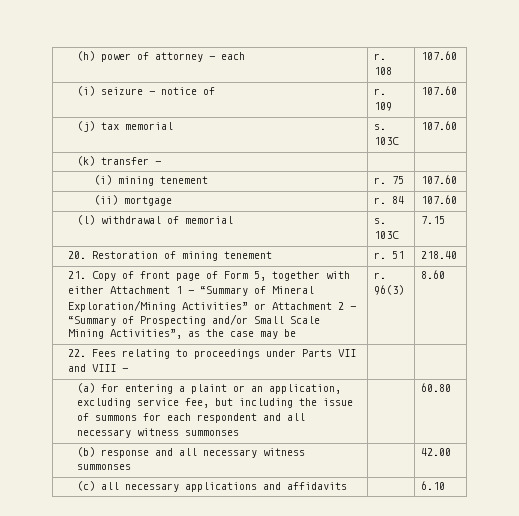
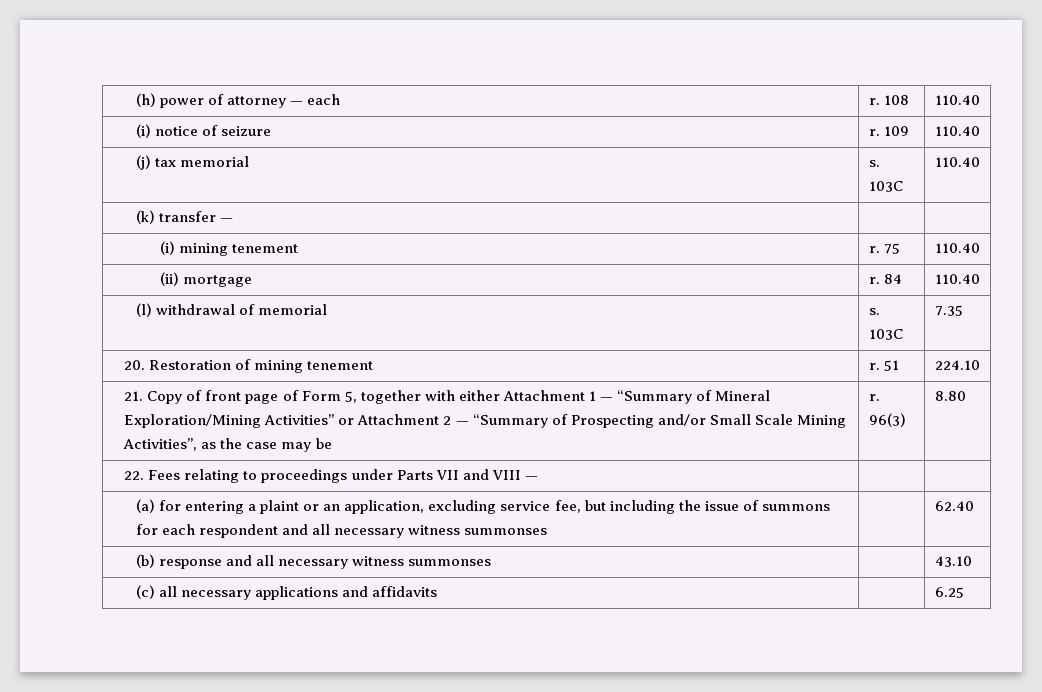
- (h) power of attorney — each | r. 108 | 107.60
- (i) seizure — notice of | r. 109 | 107.60
+ (h) power of attorney — each | r. 108 | 110.40
+ (i) notice of seizure | r. 109 | 110.40
- (j) tax memorial | s. 103C | 107.60
+ (j) tax memorial | s. 103C | 110.40
- (i) mining tenement | r. 75 | 107.60
+ (i) mining tenement | r. 75 | 110.40
- (ii) mortgage | r. 84 | 107.60
+ (ii) mortgage | r. 84 | 110.40
- (l) withdrawal of memorial | s. 103C | 7.15
+ (l) withdrawal of memorial | s. 103C | 7.35
- 20. Restoration of mining tenement | r. 51 | 218.40
+ 20. Restoration of mining tenement | r. 51 | 224.10
- 21. Copy of front page of Form 5, together with either Attachment 1 — “Summary of Mineral Exploration/Mining Activities” or Attachment 2 — “Summary of Prospecting and/or Small Scale Mining Activities”, as the case may be | r. 96(3) | 8.60
+ 21. Copy of front page of Form 5, together with either Attachment 1 — “Summary of Mineral Exploration/Mining Activities” or Attachment 2 — “Summary of Prospecting and/or Small Scale Mining Activities”, as the case may be | r. 96(3) | 8.80
- (a) for entering a plaint or an application, excluding service fee, but including the issue of summons for each respondent and all necessary witness summonses | | 60.80
+ (a) for entering a plaint or an application, excluding service fee, but including the issue of summons for each respondent and all necessary witness summonses | | 62.40
- (b) response and all necessary witness summonses | | 42.00
+ (b) response and all necessary witness summonses | | 43.10
- (c) all necessary applications and affidavits | | 6.10
+ (c) all necessary applications and affidavits | | 6.25

